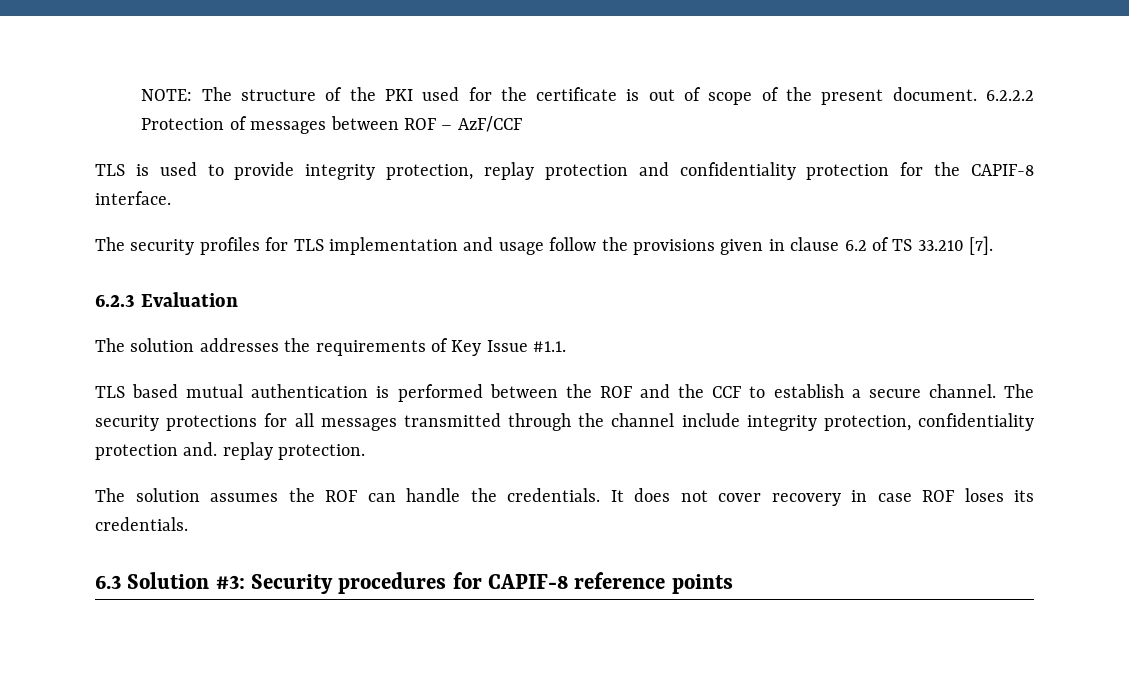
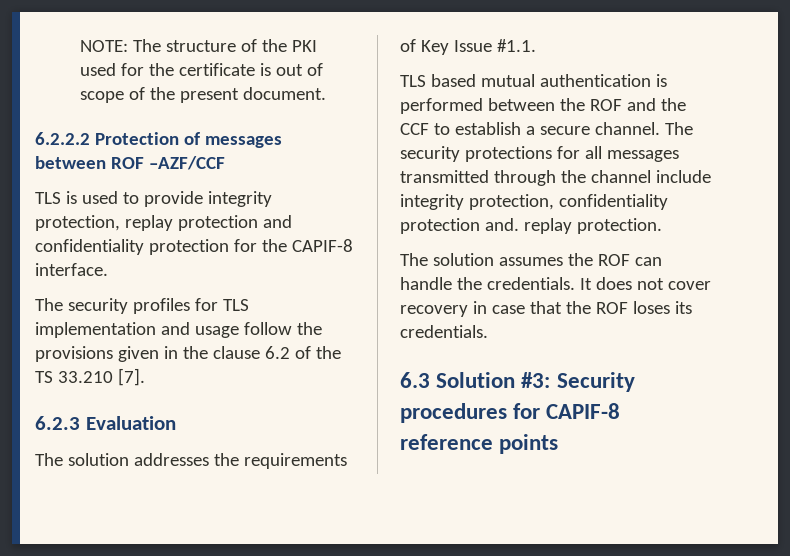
- NOTE: The structure of the PKI used for the certificate is out of scope of the present document. 6.2.2.2 Protection of messages between ROF – AzF/CCF
+ NOTE: The structure of the PKI used for the certificate is out of scope of the present document.
+ 6.2.2.2 Protection of messages between ROF –AZF/CCF
- The security profiles for TLS implementation and usage follow the provisions given in clause 6.2 of TS 33.210 [7].
+ The security profiles for TLS implementation and usage follow the provisions given in the clause 6.2 of the TS 33.210 [7].
- It does not cover recovery in case ROF loses its credentials.
+ It does not cover recovery in case that the ROF loses its credentials.

